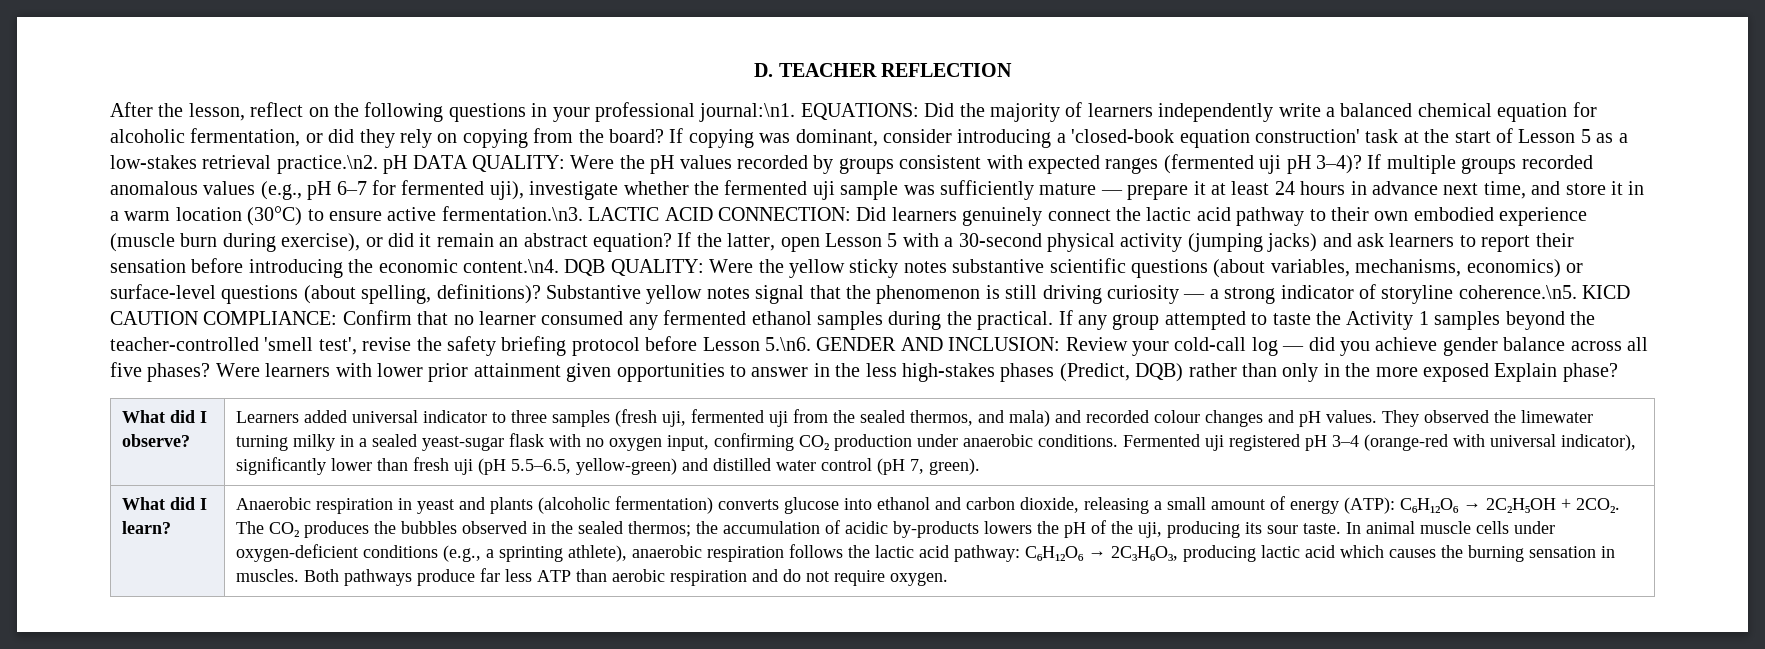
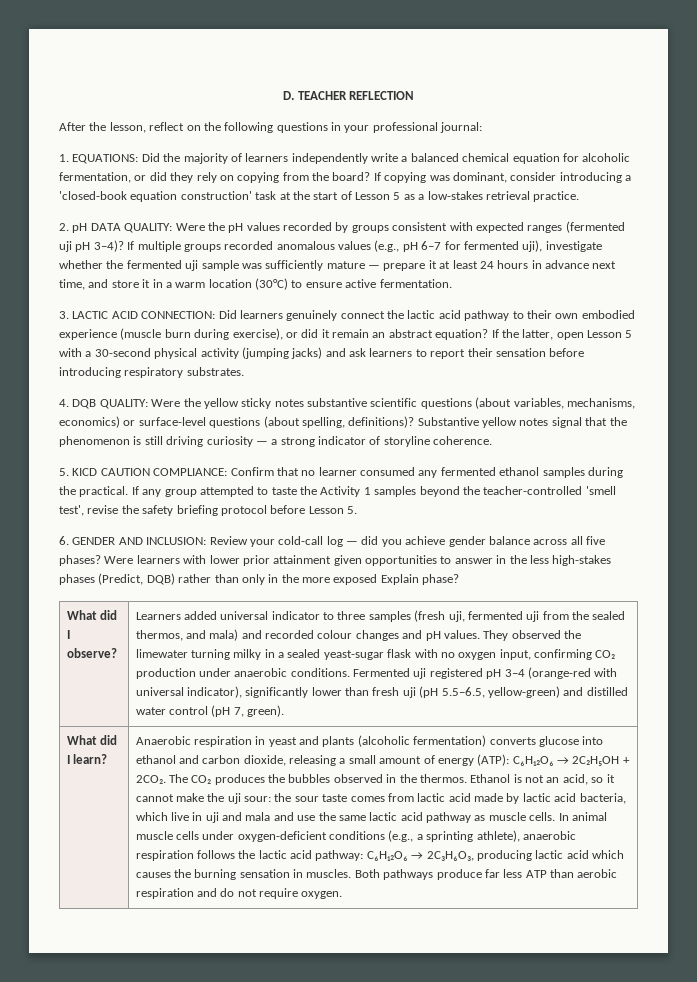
- After the lesson, reflect on the following questions in your professional journal:\n1. EQUATIONS: Did the majority of learners independently write a balanced chemical equation for alcoholic fermentation, or did they rely on copying from the board?
+ After the lesson, reflect on the following questions in your professional journal:
+ 1. EQUATIONS: Did the majority of learners independently write a balanced chemical equation for alcoholic fermentation, or did they rely on copying from the board?
- If copying was dominant, consider introducing a 'closed-book equation construction' task at the start of Lesson 5 as a low-stakes retrieval practice.\n2. pH DATA QUALITY: Were the pH values recorded by groups consistent with expected ranges (fermented uji pH 3–4)?
+ If copying was dominant, consider introducing a 'closed-book equation construction' task at the start of Lesson 5 as a low-stakes retrieval practice.
+ 2. pH DATA QUALITY: Were the pH values recorded by groups consistent with expected ranges (fermented uji pH 3–4)?
- If multiple groups recorded anomalous values (e.g., pH 6–7 for fermented uji), investigate whether the fermented uji sample was sufficiently mature — prepare it at least 24 hours in advance next time, and store it in a warm location (30°C) to ensure active fermentation.\n3. LACTIC ACID CONNECTION:
+ If multiple groups recorded anomalous values (e.g., pH 6–7 for fermented uji), investigate whether the fermented uji sample was sufficiently mature — prepare it at least 24 hours in advance next time, and store it in a warm location (30°C) to ensure active fermentation.
+ 3. LACTIC ACID CONNECTION:
- If the latter, open Lesson 5 with a 30-second physical activity (jumping jacks) and ask learners to report their sensation before introducing the economic content.\n4. DQB QUALITY: Were the yellow sticky notes substantive scientific questions (about variables, mechanisms, economics) or surface-level questions (about spelling, definitions)?
+ If the latter, open Lesson 5 with a 30-second physical activity (jumping jacks) and ask learners to report their sensation before introducing respiratory substrates.
+ 4. DQB QUALITY: Were the yellow sticky notes substantive scientific questions (about variables, mechanisms, economics) or surface-level questions (about spelling, definitions)?
- Substantive yellow notes signal that the phenomenon is still driving curiosity — a strong indicator of storyline coherence.\n5. KICD CAUTION COMPLIANCE: Confirm that no learner consumed any fermented ethanol samples during the practical.
+ Substantive yellow notes signal that the phenomenon is still driving curiosity — a strong indicator of storyline coherence.
+ 5. KICD CAUTION COMPLIANCE: Confirm that no learner consumed any fermented ethanol samples during the practical.
- If any group attempted to taste the Activity 1 samples beyond the teacher-controlled 'smell test', revise the safety briefing protocol before Lesson 5.\n6. GENDER AND INCLUSION: Review your cold-call log — did you achieve gender balance across all five phases?
+ If any group attempted to taste the Activity 1 samples beyond the teacher-controlled 'smell test', revise the safety briefing protocol before Lesson 5.
+ 6. GENDER AND INCLUSION: Review your cold-call log — did you achieve gender balance across all five phases?
- The CO₂ produces the bubbles observed in the sealed thermos; the accumulation of acidic by-products lowers the pH of the uji, producing its sour taste.
+ The CO₂ produces the bubbles observed in the thermos. Ethanol is not an acid, so it cannot make the uji sour: the sour taste comes from lactic acid made by lactic acid bacteria, which live in uji and mala and use the same lactic acid pathway as muscle cells.

